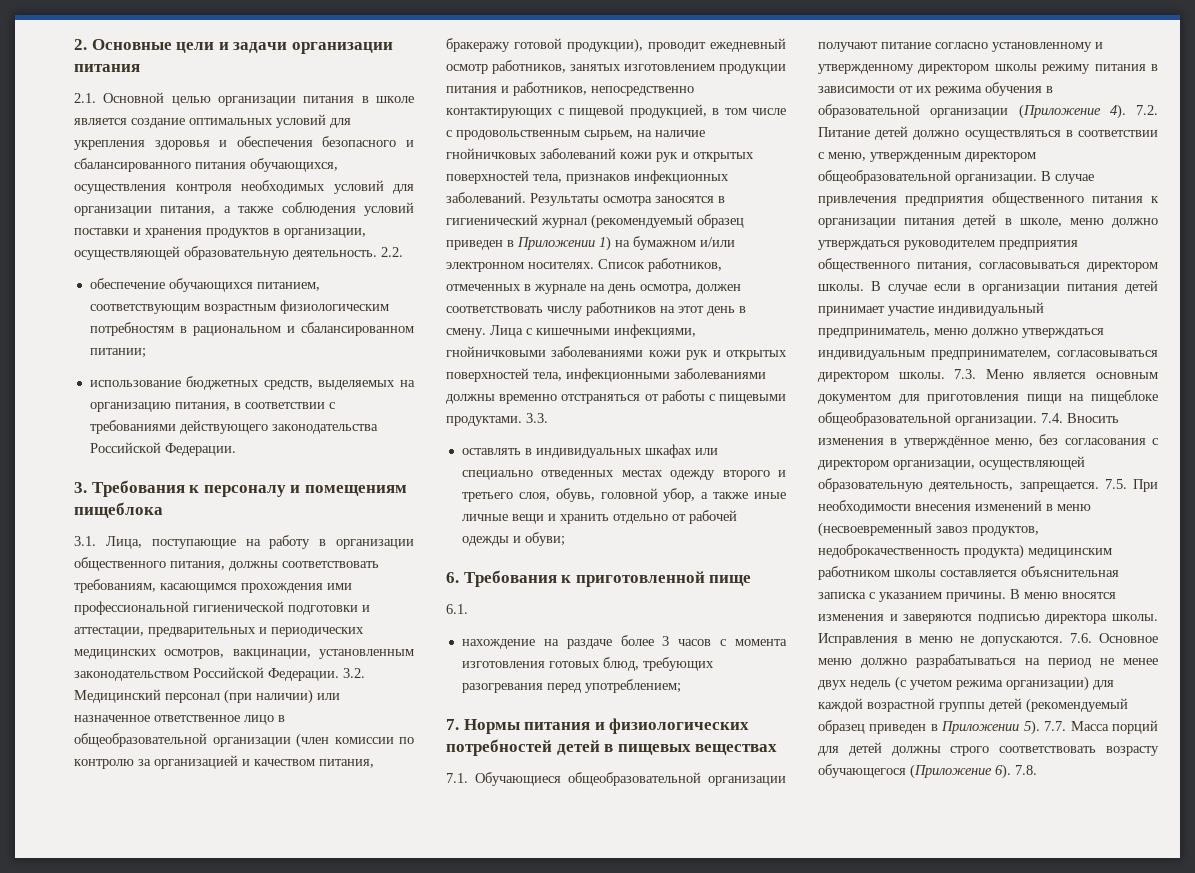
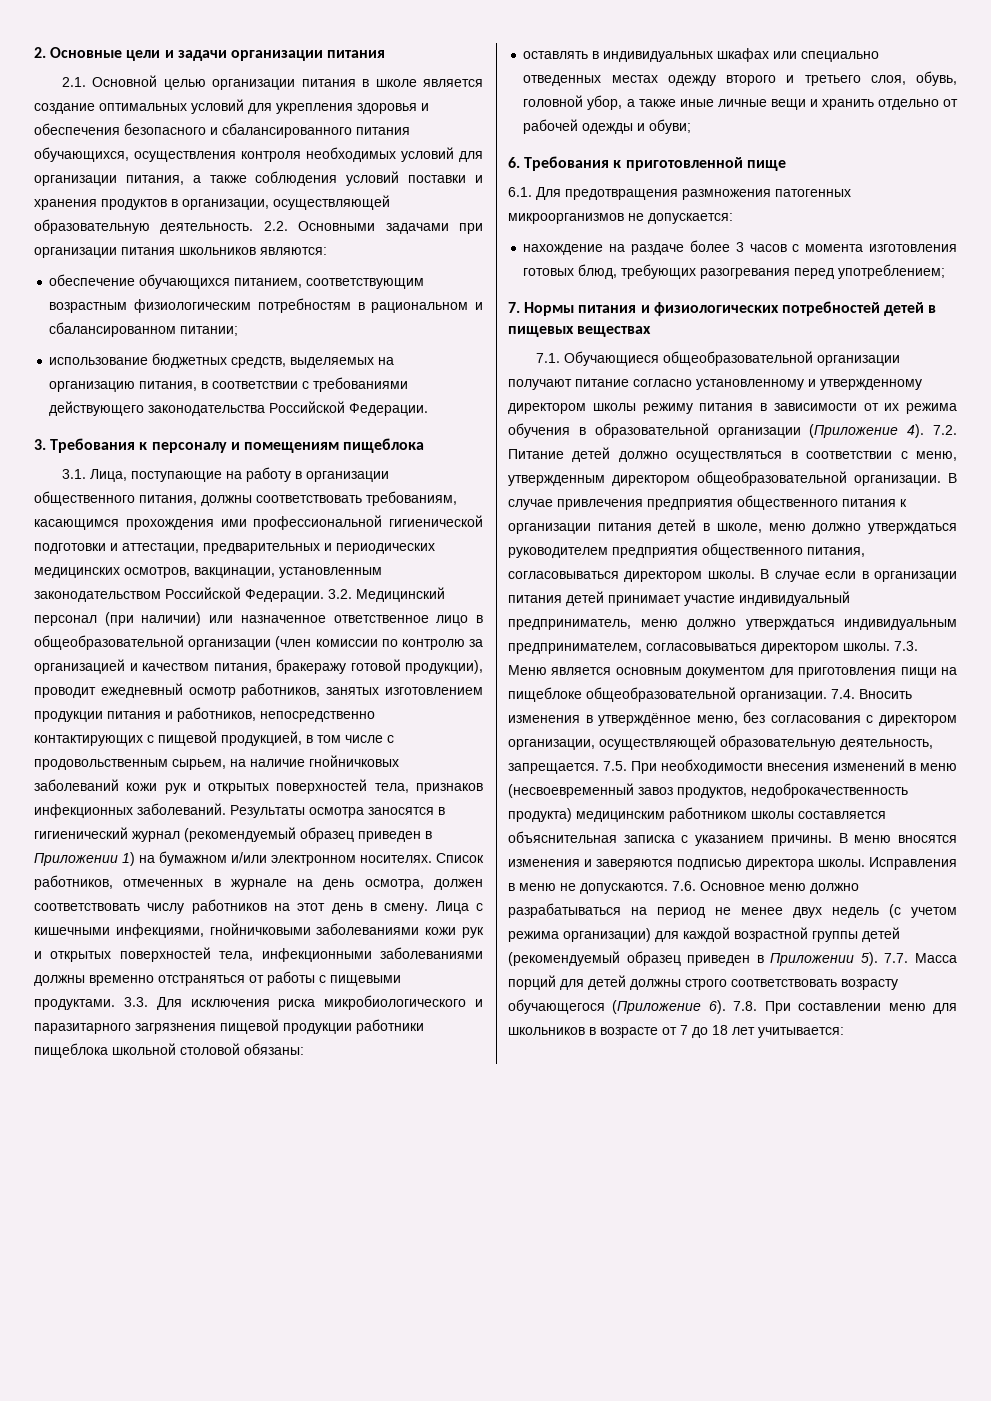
- 2.2.
+ 2.2. Основными задачами при организации питания школьников являются:
- 3.3.
+ 3.3. Для исключения риска микробиологического и паразитарного загрязнения пищевой продукции работники пищеблока школьной столовой обязаны:
- 6.1.
+ 6.1. Для предотвращения размножения патогенных микроорганизмов не допускается:
- 7.8.
+ 7.8. При составлении меню для школьников в возрасте от 7 до 18 лет учитывается:

